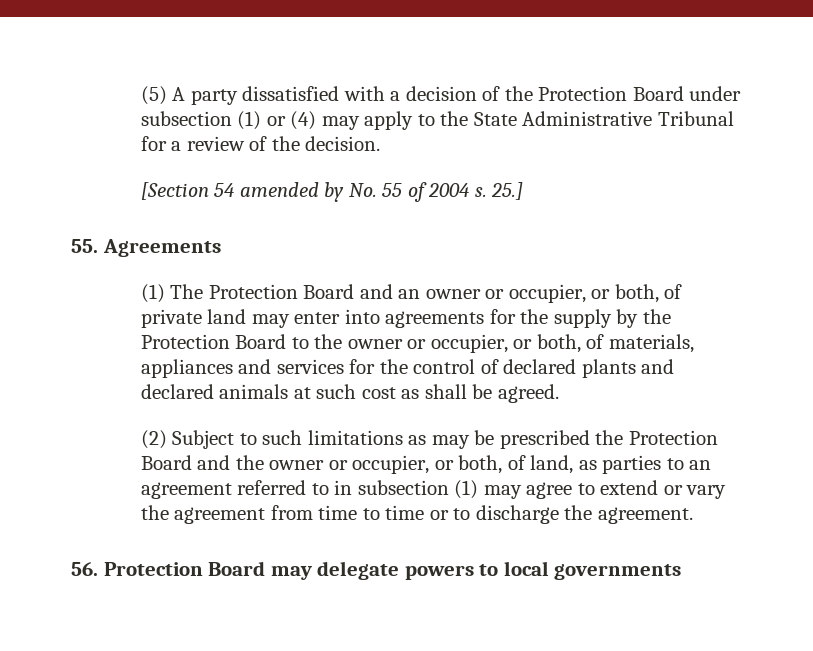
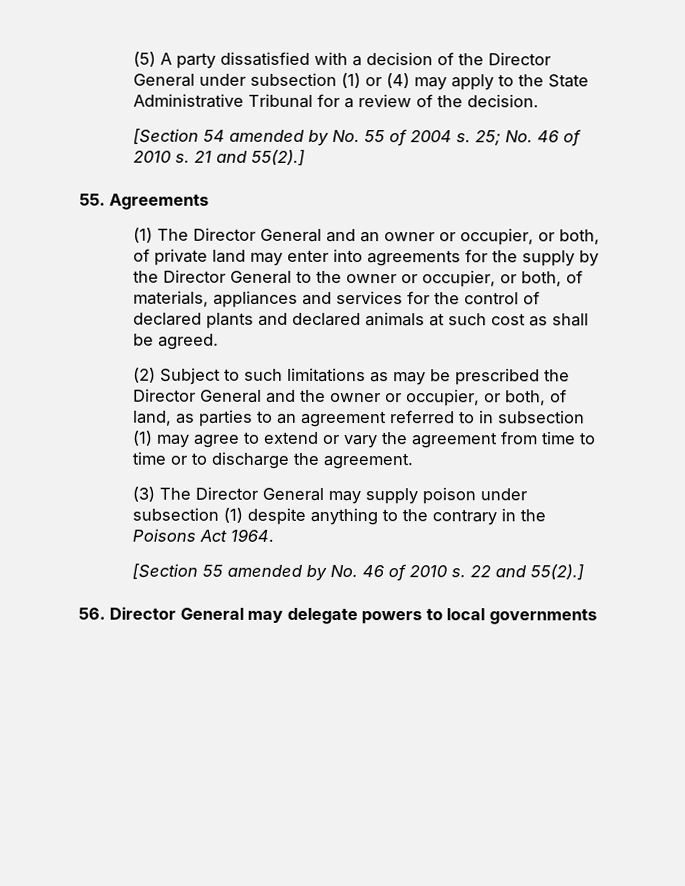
- (5) A party dissatisfied with a decision of the Protection Board under subsection (1) or (4) may apply to the State Administrative Tribunal for a review of the decision.
+ (5) A party dissatisfied with a decision of the Director General under subsection (1) or (4) may apply to the State Administrative Tribunal for a review of the decision.
- 25.]
+ 25; No. 46 of 2010 s. 21 and 55(2).]
- (1) The Protection Board and an owner or occupier, or both, of private land may enter into agreements for the supply by the Protection Board to the owner or occupier, or both, of materials, appliances and services for the control of declared plants and declared animals at such cost as shall be agreed.
+ (1) The Director General and an owner or occupier, or both, of private land may enter into agreements for the supply by the Director General to the owner or occupier, or both, of materials, appliances and services for the control of declared plants and declared animals at such cost as shall be agreed.
- (2) Subject to such limitations as may be prescribed the Protection Board and the owner or occupier, or both, of land, as parties to an agreement referred to in subsection (1) may agree to extend or vary the agreement from time to time or to discharge the agreement.
+ (2) Subject to such limitations as may be prescribed the Director General and the owner or occupier, or both, of land, as parties to an agreement referred to in subsection (1) may agree to extend or vary the agreement from time to time or to discharge the agreement.
+ (3) The Director General may supply poison under subsection (1) despite anything to the contrary in the Poisons Act 1964.
+ [Section 55 amended by No. 46 of 2010 s. 22 and 55(2).]
- 56. Protection Board may delegate powers to local governments
+ 56. Director General may delegate powers to local governments

